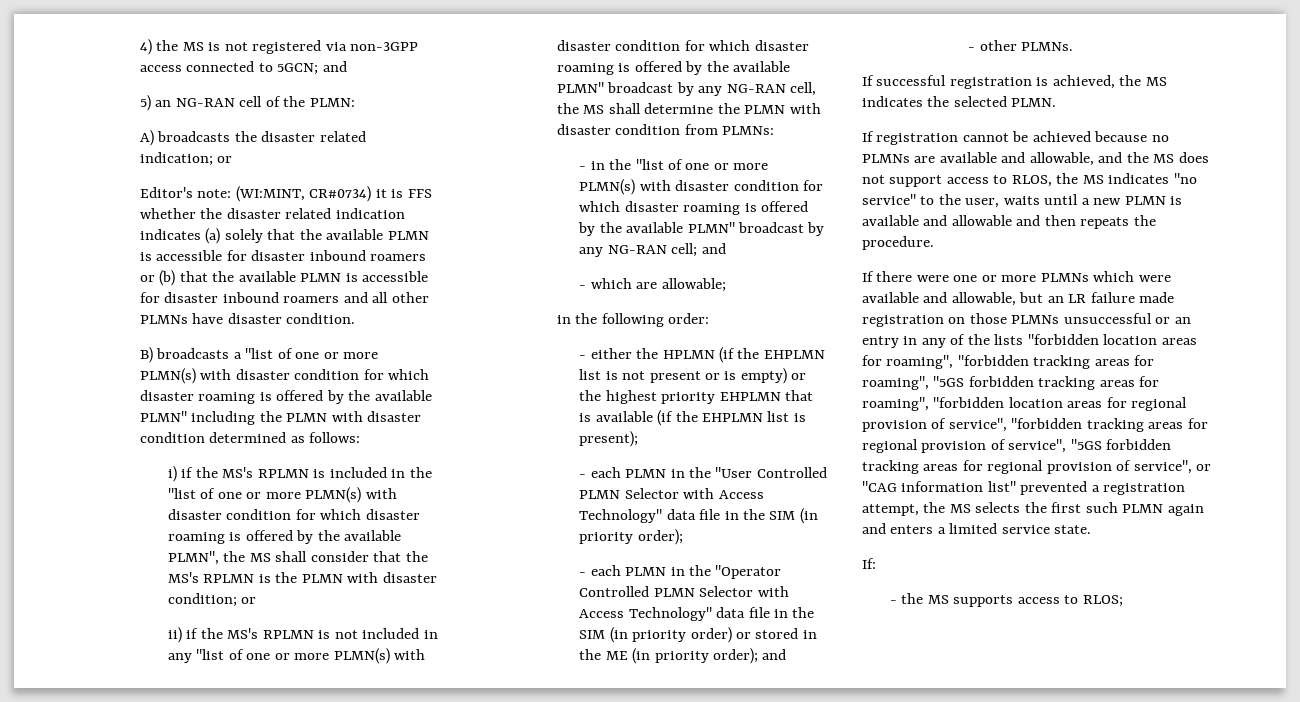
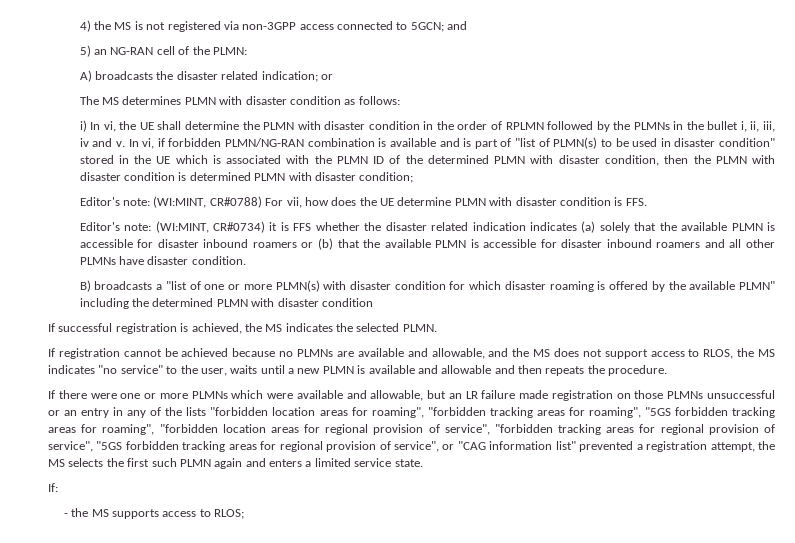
+ The MS determines PLMN with disaster condition as follows:
+ i) In vi, the UE shall determine the PLMN with disaster condition in the order of RPLMN followed by the PLMNs in the bullet i, ii, iii, iv and v. In vi, if forbidden PLMN/NG-RAN combination is available and is part of "list of PLMN(s) to be used in disaster condition" stored in the UE which is associated with the PLMN ID of the determined PLMN with disaster condition, then the PLMN with disaster condition is determined PLMN with disaster condition;
+ Editor's note: (WI:MINT, CR#0788) For vii, how does the UE determine PLMN with disaster condition is FFS.
- B) broadcasts a "list of one or more PLMN(s) with disaster condition for which disaster roaming is offered by the available PLMN" including the PLMN with disaster condition determined as follows:
- i) if the MS's RPLMN is included in the "list of one or more PLMN(s) with disaster condition for which disaster roaming is offered by the available PLMN", the MS shall consider that the MS's RPLMN is the PLMN with disaster condition; or
- ii) if the MS's RPLMN is not included in any "list of one or more PLMN(s) with disaster condition for which disaster roaming is offered by the available PLMN" broadcast by any NG-RAN cell, the MS shall determine the PLMN with disaster condition from PLMNs:
- - in the "list of one or more PLMN(s) with disaster condition for which disaster roaming is offered by the available PLMN" broadcast by any NG-RAN cell; and
- - which are allowable;
- in the following order:
- - either the HPLMN (if the EHPLMN list is not present or is empty) or the highest priority EHPLMN that is available (if the EHPLMN list is present);
- - each PLMN in the "User Controlled PLMN Selector with Access Technology" data file in the SIM (in priority order);
- - each PLMN in the "Operator Controlled PLMN Selector with Access Technology" data file in the SIM (in priority order) or stored in the ME (in priority order); and
- - other PLMNs.
+ B) broadcasts a "list of one or more PLMN(s) with disaster condition for which disaster roaming is offered by the available PLMN" including the determined PLMN with disaster condition

